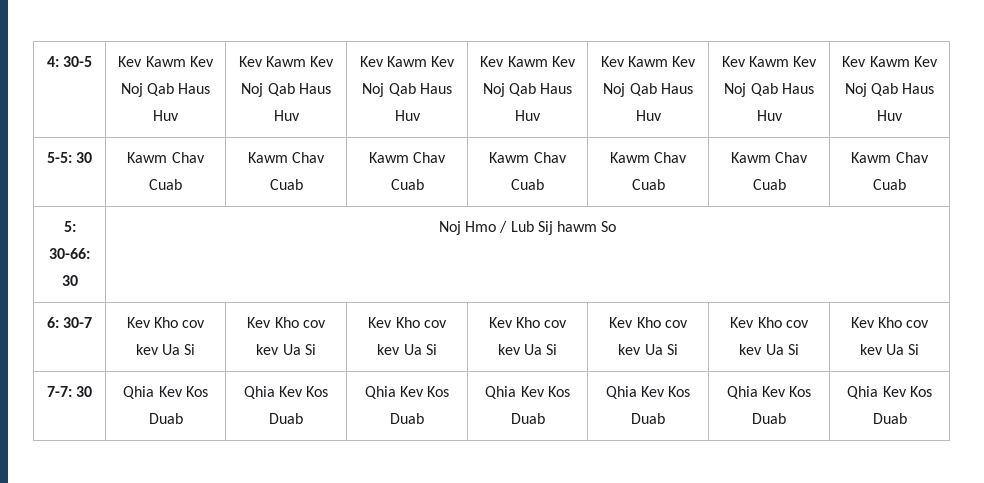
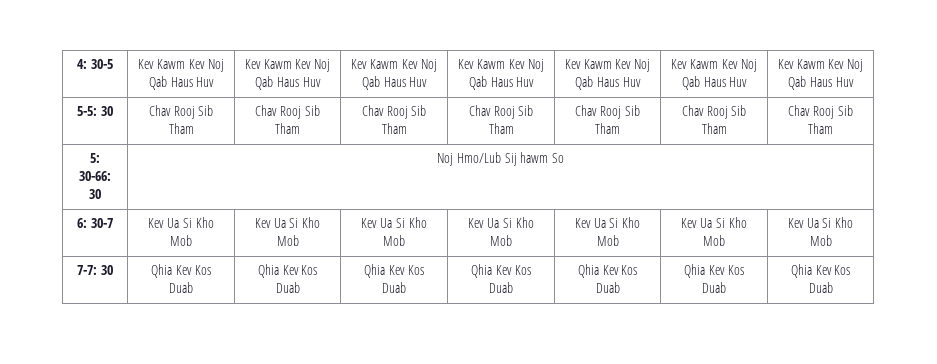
- 5-5: 30 | Kawm Chav Cuab | Kawm Chav Cuab | Kawm Chav Cuab | Kawm Chav Cuab | Kawm Chav Cuab | Kawm Chav Cuab | Kawm Chav Cuab
+ 5-5: 30 | Chav Rooj Sib Tham | Chav Rooj Sib Tham | Chav Rooj Sib Tham | Chav Rooj Sib Tham | Chav Rooj Sib Tham | Chav Rooj Sib Tham | Chav Rooj Sib Tham
- 5: 30-66: 30 | Noj Hmo / Lub Sij hawm So
+ 5: 30-66: 30 | Noj Hmo/Lub Sij hawm So
- Kev Kho cov kev Ua Si | Kev Kho cov kev Ua Si | Kev Kho cov kev Ua Si | Kev Kho cov kev Ua Si | Kev Kho cov kev Ua Si | Kev Kho cov kev Ua Si | Kev Kho cov kev Ua Si
+ Kev Ua Si Kho Mob | Kev Ua Si Kho Mob | Kev Ua Si Kho Mob | Kev Ua Si Kho Mob | Kev Ua Si Kho Mob | Kev Ua Si Kho Mob | Kev Ua Si Kho Mob

